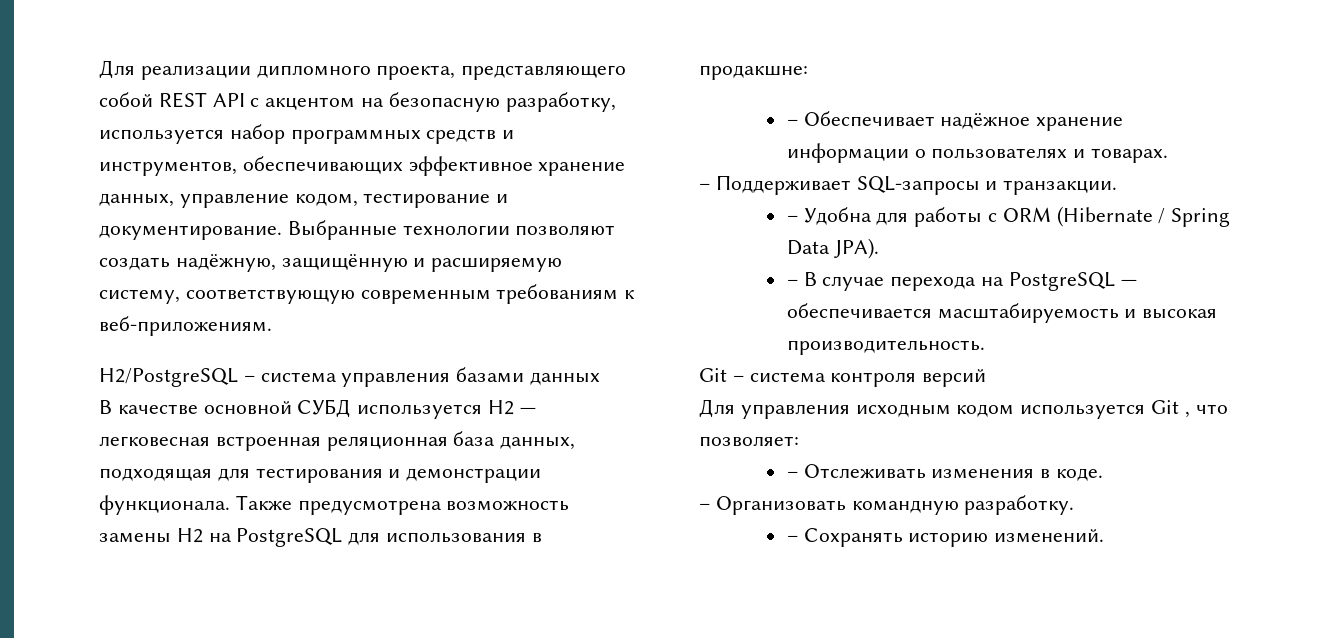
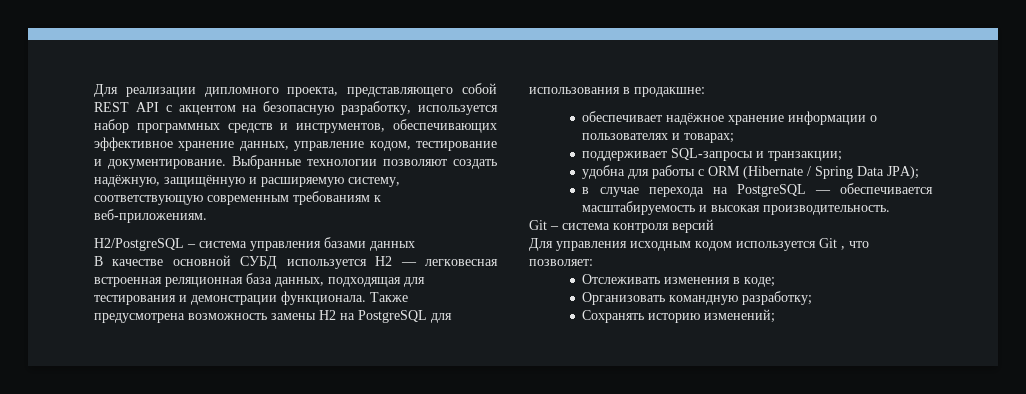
- – Обеспечивает надёжное хранение информации о пользователях и товарах.
- – Поддерживает SQL-запросы и транзакции.
- – Удобна для работы с ORM (Hibernate / Spring Data JPA).
- – В случае перехода на PostgreSQL — обеспечивается масштабируемость и высокая производительность.
+ обеспечивает надёжное хранение информации о пользователях и товарах;
+ поддерживает SQL-запросы и транзакции;
+ удобна для работы с ORM (Hibernate / Spring Data JPA);
+ в случае перехода на PostgreSQL — обеспечивается масштабируемость и высокая производительность.
- – Отслеживать изменения в коде.
- – Организовать командную разработку.
- – Сохранять историю изменений.
+ Отслеживать изменения в коде;
+ Организовать командную разработку;
+ Сохранять историю изменений;

